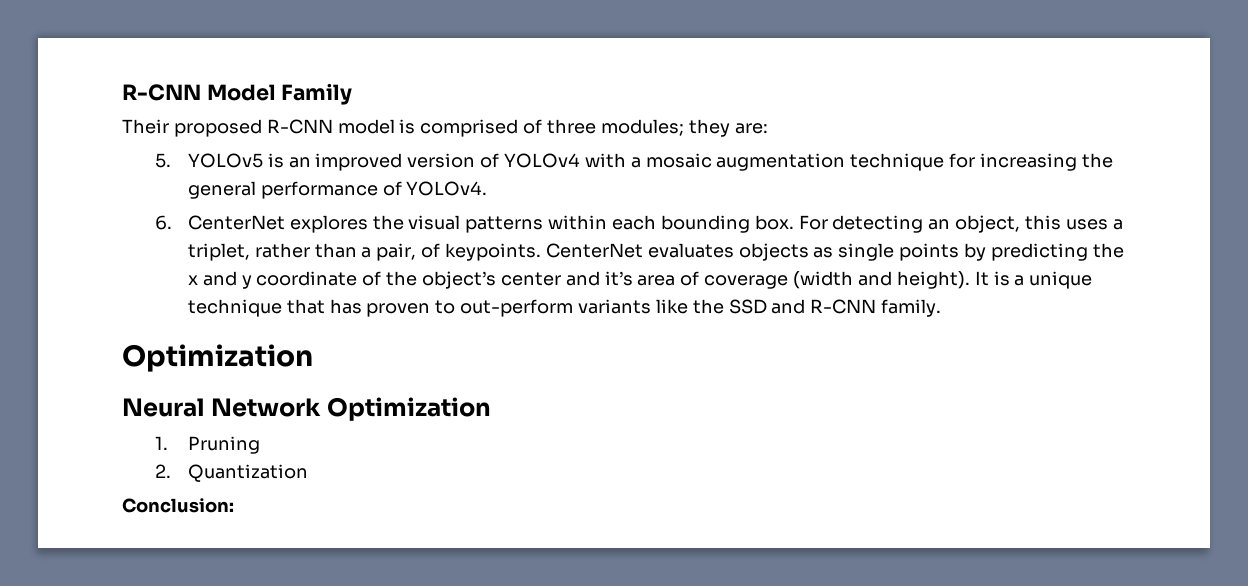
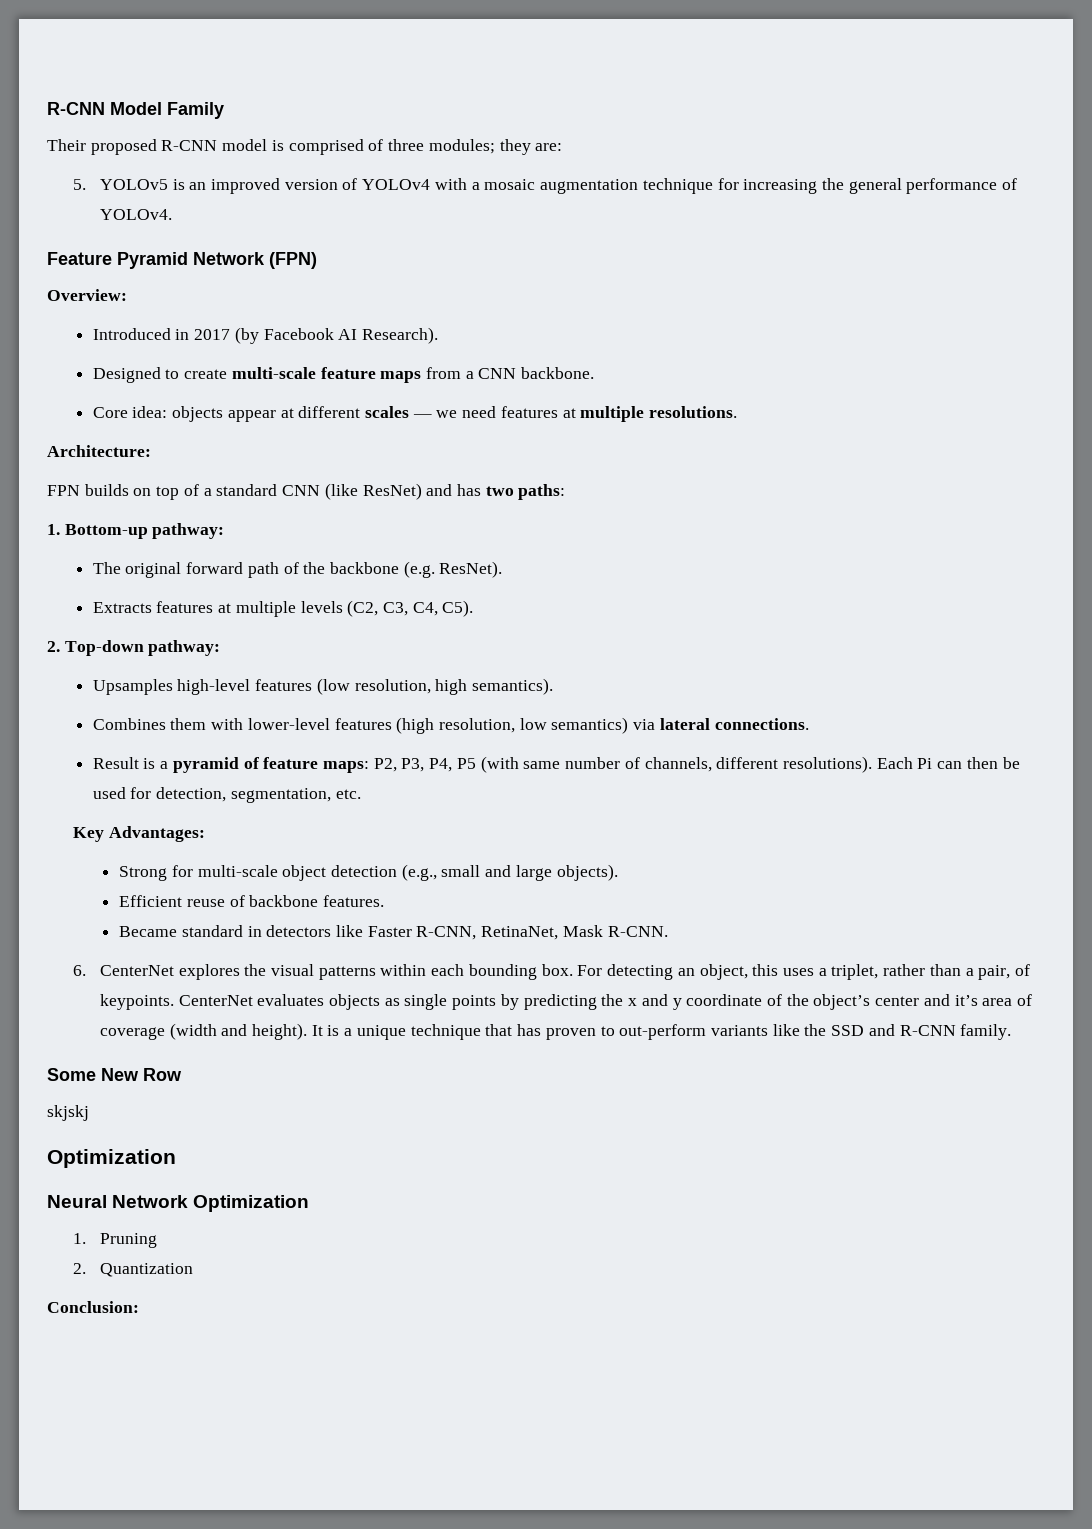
+ Feature Pyramid Network (FPN)
+ Overview:
+ Introduced in 2017 (by Facebook AI Research).
+ Designed to create multi-scale feature maps from a CNN backbone.
+ Core idea: objects appear at different scales — we need features at multiple resolutions.
+ Architecture:
+ FPN builds on top of a standard CNN (like ResNet) and has two paths:
+ 1. Bottom-up pathway:
+ The original forward path of the backbone (e.g. ResNet).
+ Extracts features at multiple levels (C2, C3, C4, C5).
+ 2. Top-down pathway:
+ Upsamples high-level features (low resolution, high semantics).
+ Combines them with lower-level features (high resolution, low semantics) via lateral connections.
+ Result is a pyramid of feature maps: P2, P3, P4, P5 (with same number of channels, different resolutions). Each Pi can then be used for detection, segmentation, etc.
+ Key Advantages:
+ Strong for multi-scale object detection (e.g., small and large objects).
+ Efficient reuse of backbone features.
+ Became standard in detectors like Faster R-CNN, RetinaNet, Mask R-CNN.
+ Some New Row
+ skjskj

